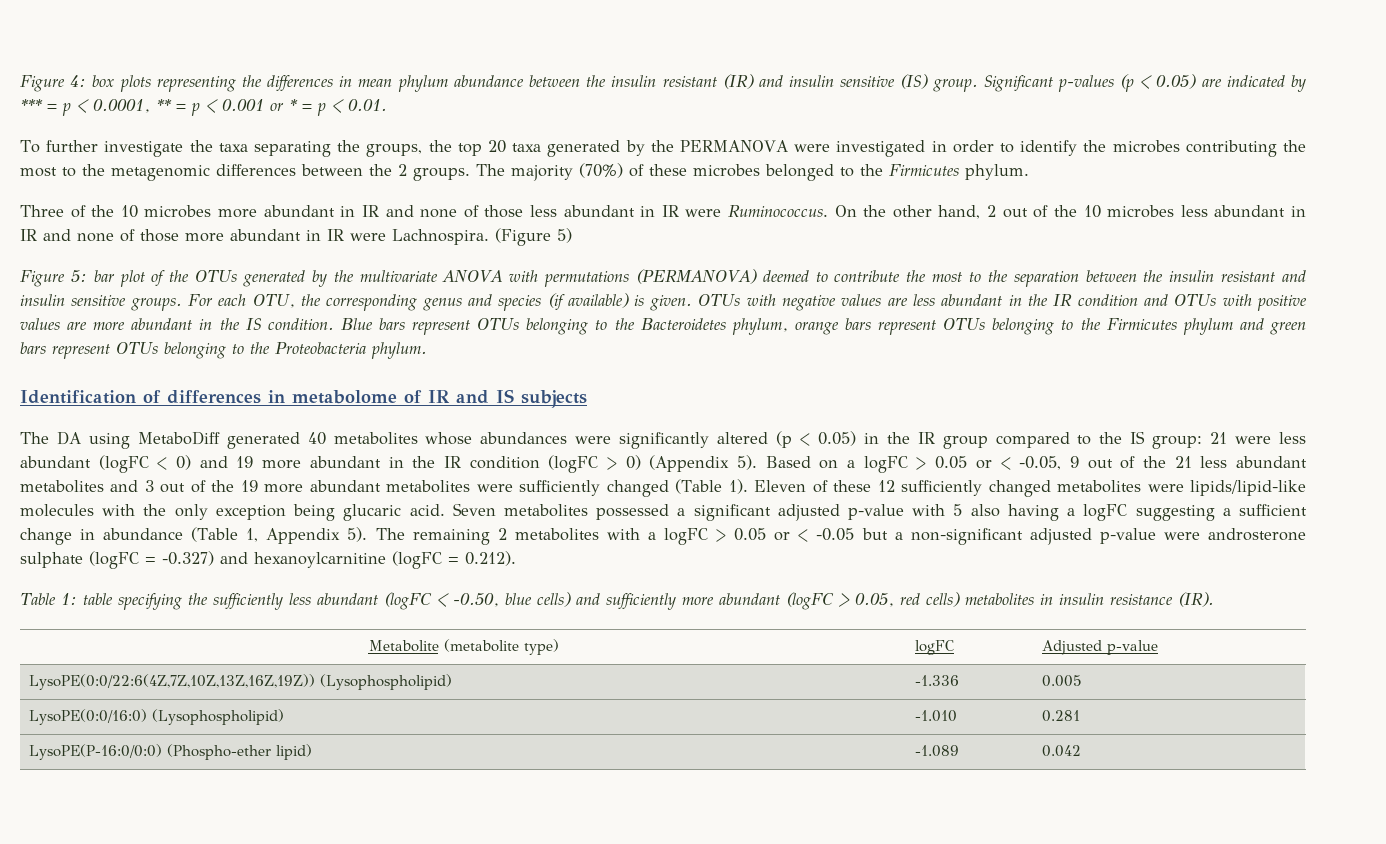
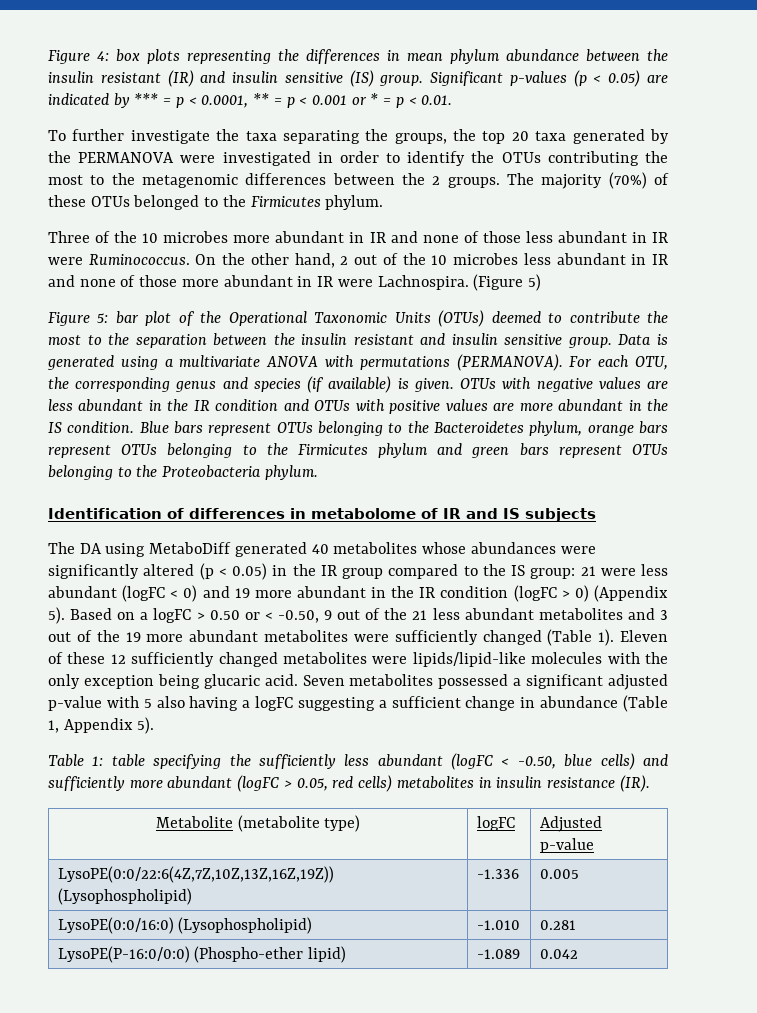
- To further investigate the taxa separating the groups, the top 20 taxa generated by the PERMANOVA were investigated in order to identify the microbes contributing the most to the metagenomic differences between the 2 groups.
+ To further investigate the taxa separating the groups, the top 20 taxa generated by the PERMANOVA were investigated in order to identify the OTUs contributing the most to the metagenomic differences between the 2 groups.
- The majority (70%) of these microbes belonged to the Firmicutes phylum.
+ The majority (70%) of these OTUs belonged to the Firmicutes phylum.
- Figure 5: bar plot of the OTUs generated by the multivariate ANOVA with permutations (PERMANOVA) deemed to contribute the most to the separation between the insulin resistant and insulin sensitive groups.
+ Figure 5: bar plot of the Operational Taxonomic Units (OTUs) deemed to contribute the most to the separation between the insulin resistant and insulin sensitive group. Data is generated using a multivariate ANOVA with permutations (PERMANOVA).
- Based on a logFC > 0.05 or < -0.05, 9 out of the 21 less abundant metabolites and 3 out of the 19 more abundant metabolites were sufficiently changed (Table 1).
+ Based on a logFC > 0.50 or < -0.50, 9 out of the 21 less abundant metabolites and 3 out of the 19 more abundant metabolites were sufficiently changed (Table 1).
- The remaining 2 metabolites with a logFC > 0.05 or < -0.05 but a non-significant adjusted p-value were androsterone sulphate (logFC = -0.327) and hexanoylcarnitine (logFC = 0.212).

